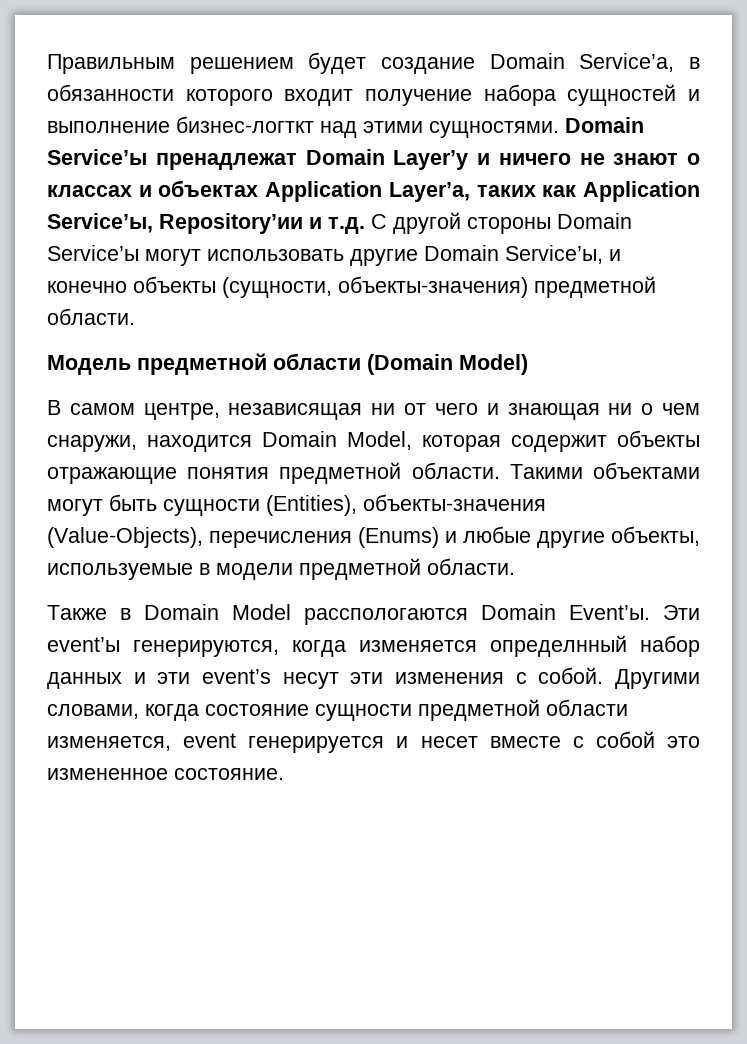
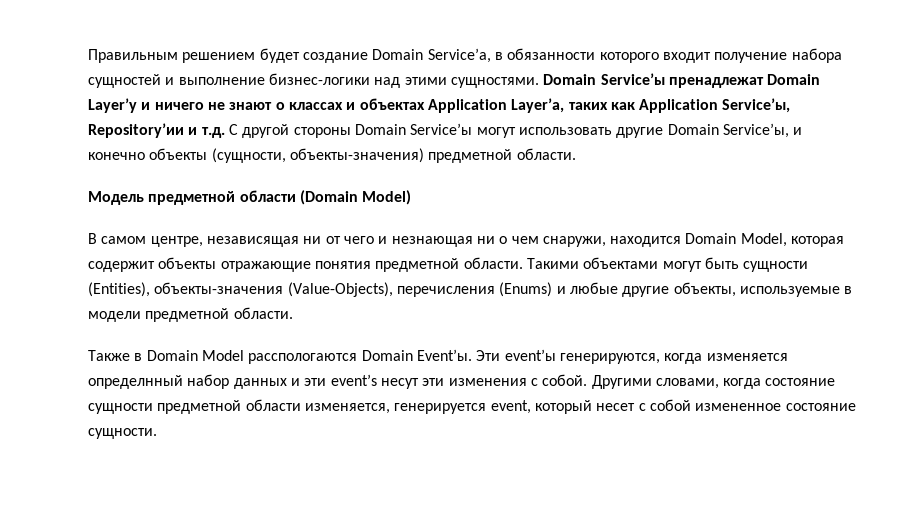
- Правильным решением будет создание Domain Service’а, в обязанности которого входит получение набора сущностей и выполнение бизнес-логткт над этими сущностями.
+ Правильным решением будет создание Domain Service’а, в обязанности которого входит получение набора сущностей и выполнение бизнес-логики над этими сущностями.
- В самом центре, независящая ни от чего и знающая ни о чем снаружи, находится Domain Model, которая содержит объекты отражающие понятия предметной области.
+ В самом центре, независящая ни от чего и незнающая ни о чем снаружи, находится Domain Model, которая содержит объекты отражающие понятия предметной области.
- Другими словами, когда состояние сущности предметной области изменяется, event генерируется и несет вместе с собой это измененное состояние.
+ Другими словами, когда состояние сущности предметной области изменяется, генерируется event, который несет с собой измененное состояние сущности.

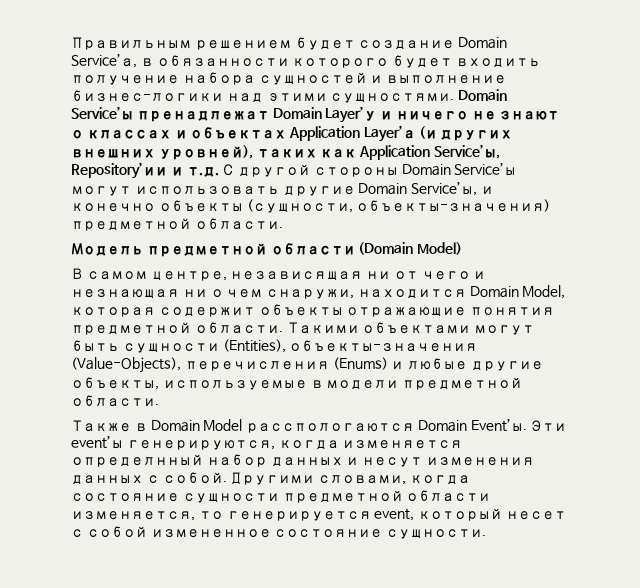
- Правильным решением будет создание Domain Service’а, в обязанности которого входит получение набора сущностей и выполнение бизнес-логики над этими сущностями.
+ Правильным решением будет создание Domain Service’а, в обязанности которого будет входить получение набора сущностей и выполнение бизнес-логики над этими сущностями.
- Domain Service’ы пренадлежат Domain Layer’у и ничего не знают о классах и объектах Application Layer’а, таких как Application Service’ы, Repository’ии и т.д. С другой стороны Domain Service’ы могут использовать другие Domain Service’ы, и конечно объекты (сущности, объекты-значения) предметной области.
+ Domain Service’ы пренадлежат Domain Layer’у и ничего не знают о классах и объектах Application Layer’а (и других внешних уровней), таких как Application Service’ы, Repository’ии и т.д. С другой стороны Domain Service’ы могут использовать другие Domain Service’ы, и конечно объекты (сущности, объекты-значения) предметной области.
- Эти event’ы генерируются, когда изменяется определнный набор данных и эти event’s несут эти изменения с собой.
+ Эти event’ы генерируются, когда изменяется определнный набор данных и несут изменения данных с собой.
- Другими словами, когда состояние сущности предметной области изменяется, генерируется event, который несет с собой измененное состояние сущности.
+ Другими словами, когда состояние сущности предметной области изменяется, то генерируется event, который несет с собой измененное состояние сущности.

